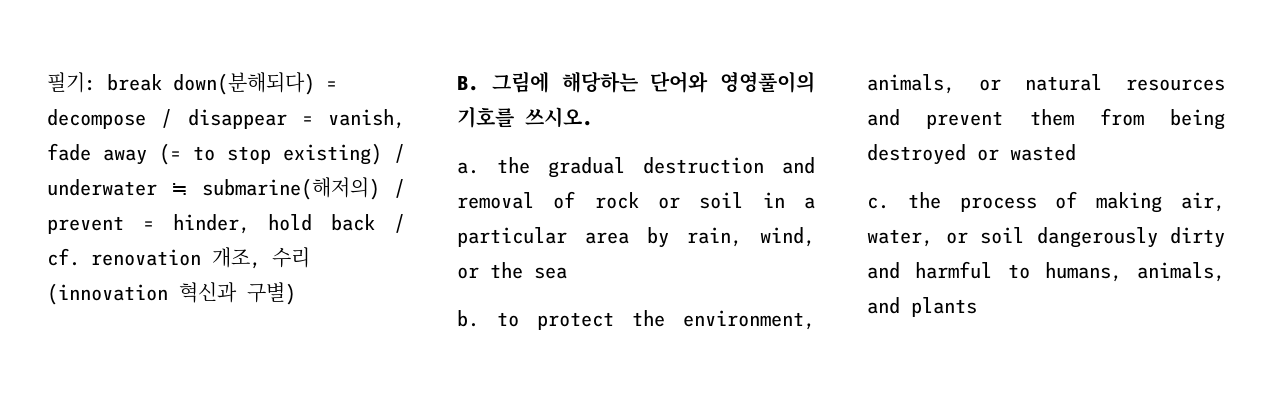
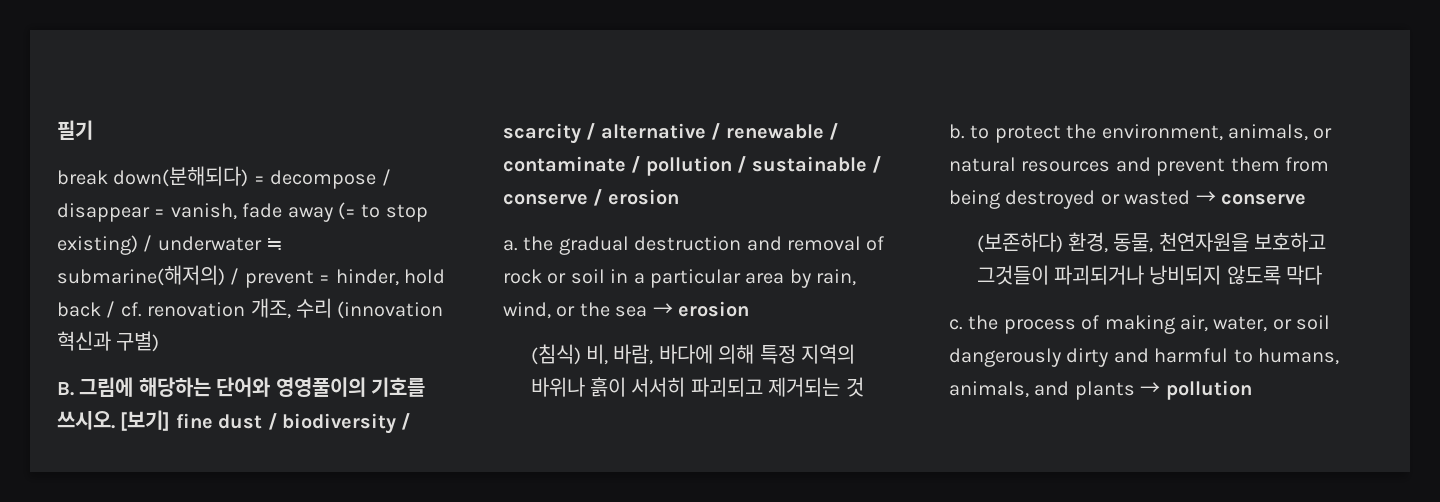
- 필기: break down(분해되다) = decompose / disappear = vanish, fade away (= to stop existing) / underwater ≒ submarine(해저의) / prevent = hinder, hold back / cf. renovation 개조, 수리 (innovation 혁신과 구별)
+ 필기
+ break down(분해되다) = decompose / disappear = vanish, fade away (= to stop existing) / underwater ≒ submarine(해저의) / prevent = hinder, hold back / cf. renovation 개조, 수리 (innovation 혁신과 구별)
+ [보기] fine dust / biodiversity / scarcity / alternative / renewable / contaminate / pollution / sustainable / conserve / erosion
- a. the gradual destruction and removal of rock or soil in a particular area by rain, wind, or the sea
+ a. the gradual destruction and removal of rock or soil in a particular area by rain, wind, or the sea → erosion
+ (침식) 비, 바람, 바다에 의해 특정 지역의 바위나 흙이 서서히 파괴되고 제거되는 것
- b. to protect the environment, animals, or natural resources and prevent them from being destroyed or wasted
+ b. to protect the environment, animals, or natural resources and prevent them from being destroyed or wasted → conserve
+ (보존하다) 환경, 동물, 천연자원을 보호하고 그것들이 파괴되거나 낭비되지 않도록 막다
- c. the process of making air, water, or soil dangerously dirty and harmful to humans, animals, and plants
+ c. the process of making air, water, or soil dangerously dirty and harmful to humans, animals, and plants → pollution

